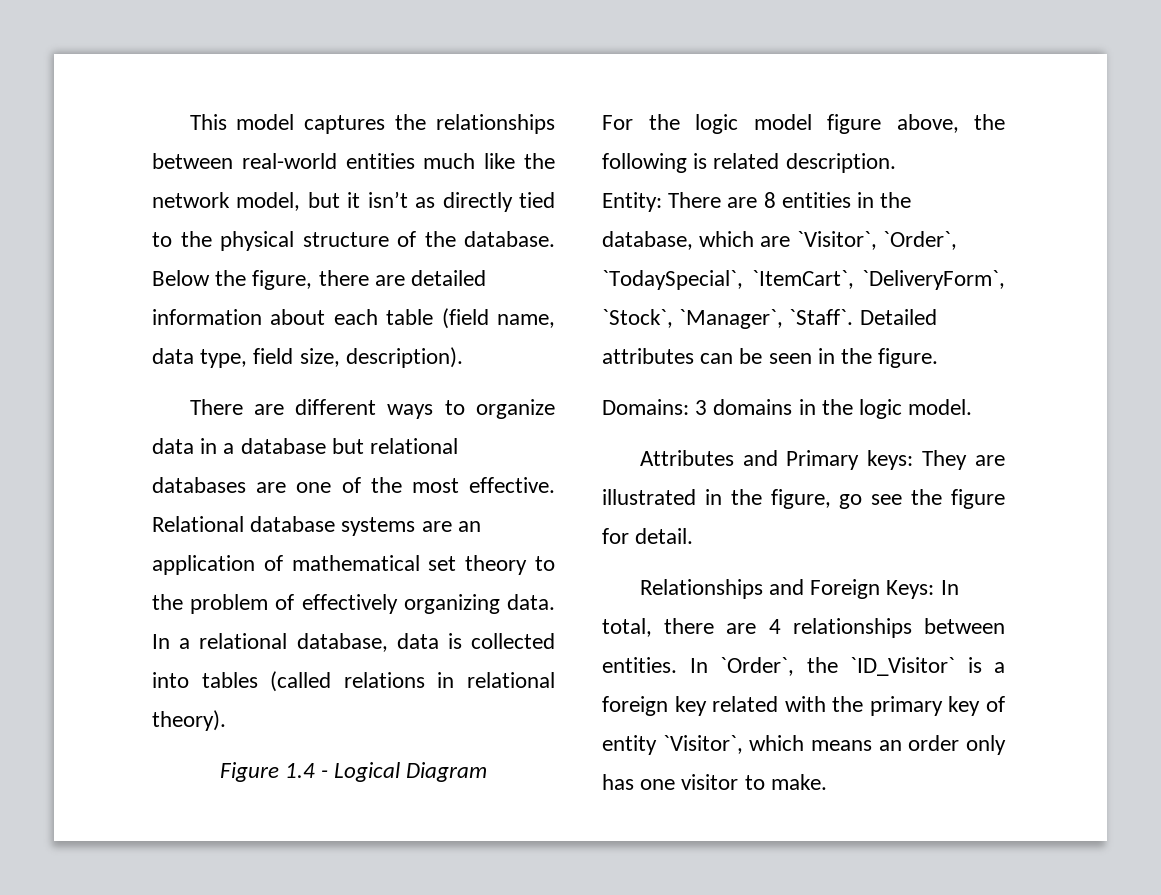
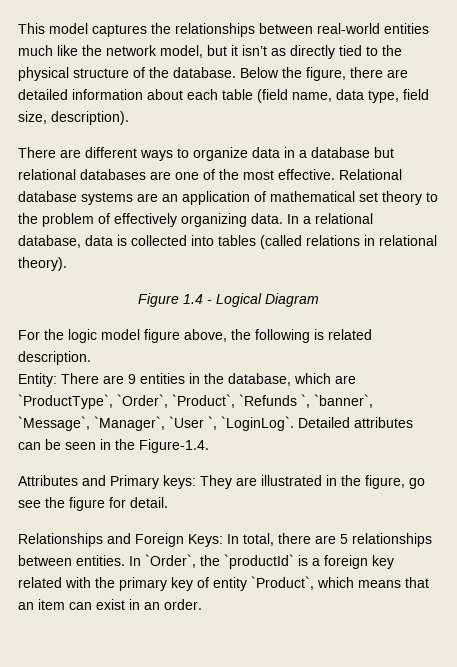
- Entity: There are 8 entities in the database, which are `Visitor`, `Order`, `TodaySpecial`, `ItemCart`, `DeliveryForm`, `Stock`, `Manager`, `Staff`.
+ Entity: There are 9 entities in the database, which are `ProductType`, `Order`, `Product`, `Refunds `, `banner`, `Message`, `Manager`, `User `, `LoginLog`.
- Detailed attributes can be seen in the figure.
- Domains: 3 domains in the logic model.
+ Detailed attributes can be seen in the Figure-1.4.
- Relationships and Foreign Keys: In total, there are 4 relationships between entities.
+ Relationships and Foreign Keys: In total, there are 5 relationships between entities.
- In `Order`, the `ID_Visitor` is a foreign key related with the primary key of entity `Visitor`, which means an order only has one visitor to make.
+ In `Order`, the `productId` is a foreign key related with the primary key of entity `Product`, which means that an item can exist in an order.

